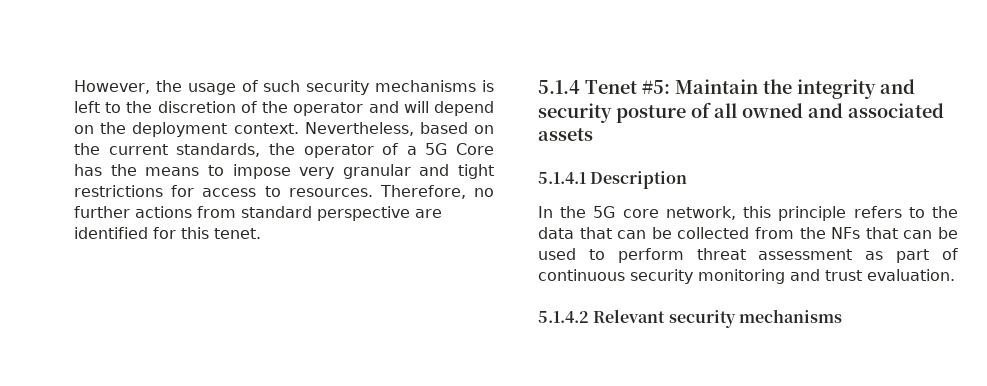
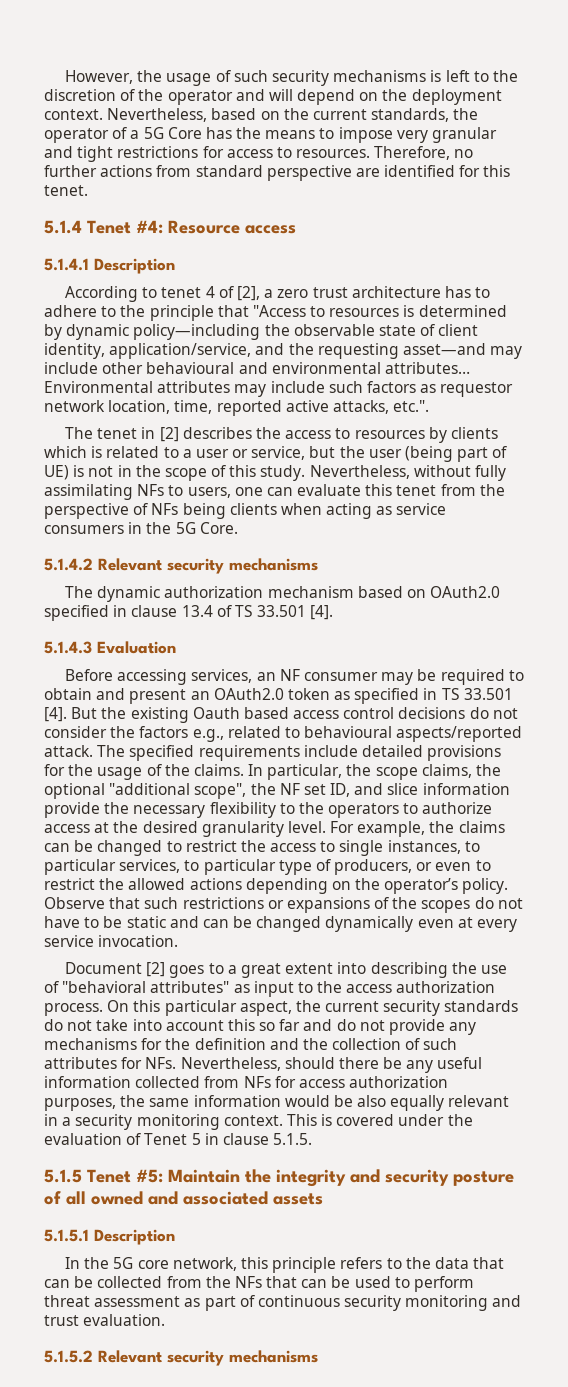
- 5.1.4 Tenet #5: Maintain the integrity and security posture of all owned and associated assets
+ 5.1.4 Tenet #4: Resource access
+ 5.1.4.1 Description
+ According to tenet 4 of [2], a zero trust architecture has to adhere to the principle that "Access to resources is determined by dynamic policy—including the observable state of client identity, application/service, and the requesting asset—and may include other behavioural and environmental attributes… Environmental attributes may include such factors as requestor network location, time, reported active attacks, etc.".
+ The tenet in [2] describes the access to resources by clients which is related to a user or service, but the user (being part of UE) is not in the scope of this study. Nevertheless, without fully assimilating NFs to users, one can evaluate this tenet from the perspective of NFs being clients when acting as service consumers in the 5G Core.
+ 5.1.4.2 Relevant security mechanisms
+ The dynamic authorization mechanism based on OAuth2.0 specified in clause 13.4 of TS 33.501 [4].
+ 5.1.4.3 Evaluation
+ Before accessing services, an NF consumer may be required to obtain and present an OAuth2.0 token as specified in TS 33.501 [4]. But the existing Oauth based access control decisions do not consider the factors e.g., related to behavioural aspects/reported attack. The specified requirements include detailed provisions for the usage of the claims. In particular, the scope claims, the optional "additional scope", the NF set ID, and slice information provide the necessary flexibility to the operators to authorize access at the desired granularity level. For example, the claims can be changed to restrict the access to single instances, to particular services, to particular type of producers, or even to restrict the allowed actions depending on the operator’s policy. Observe that such restrictions or expansions of the scopes do not have to be static and can be changed dynamically even at every service invocation.
+ Document [2] goes to a great extent into describing the use of "behavioral attributes" as input to the access authorization process. On this particular aspect, the current security standards do not take into account this so far and do not provide any mechanisms for the definition and the collection of such attributes for NFs. Nevertheless, should there be any useful information collected from NFs for access authorization purposes, the same information would be also equally relevant in a security monitoring context. This is covered under the evaluation of Tenet 5 in clause 5.1.5.
+ 5.1.5 Tenet #5: Maintain the integrity and security posture of all owned and associated assets
- 5.1.4.1 Description
+ 5.1.5.1 Description
- 5.1.4.2 Relevant security mechanisms
+ 5.1.5.2 Relevant security mechanisms

